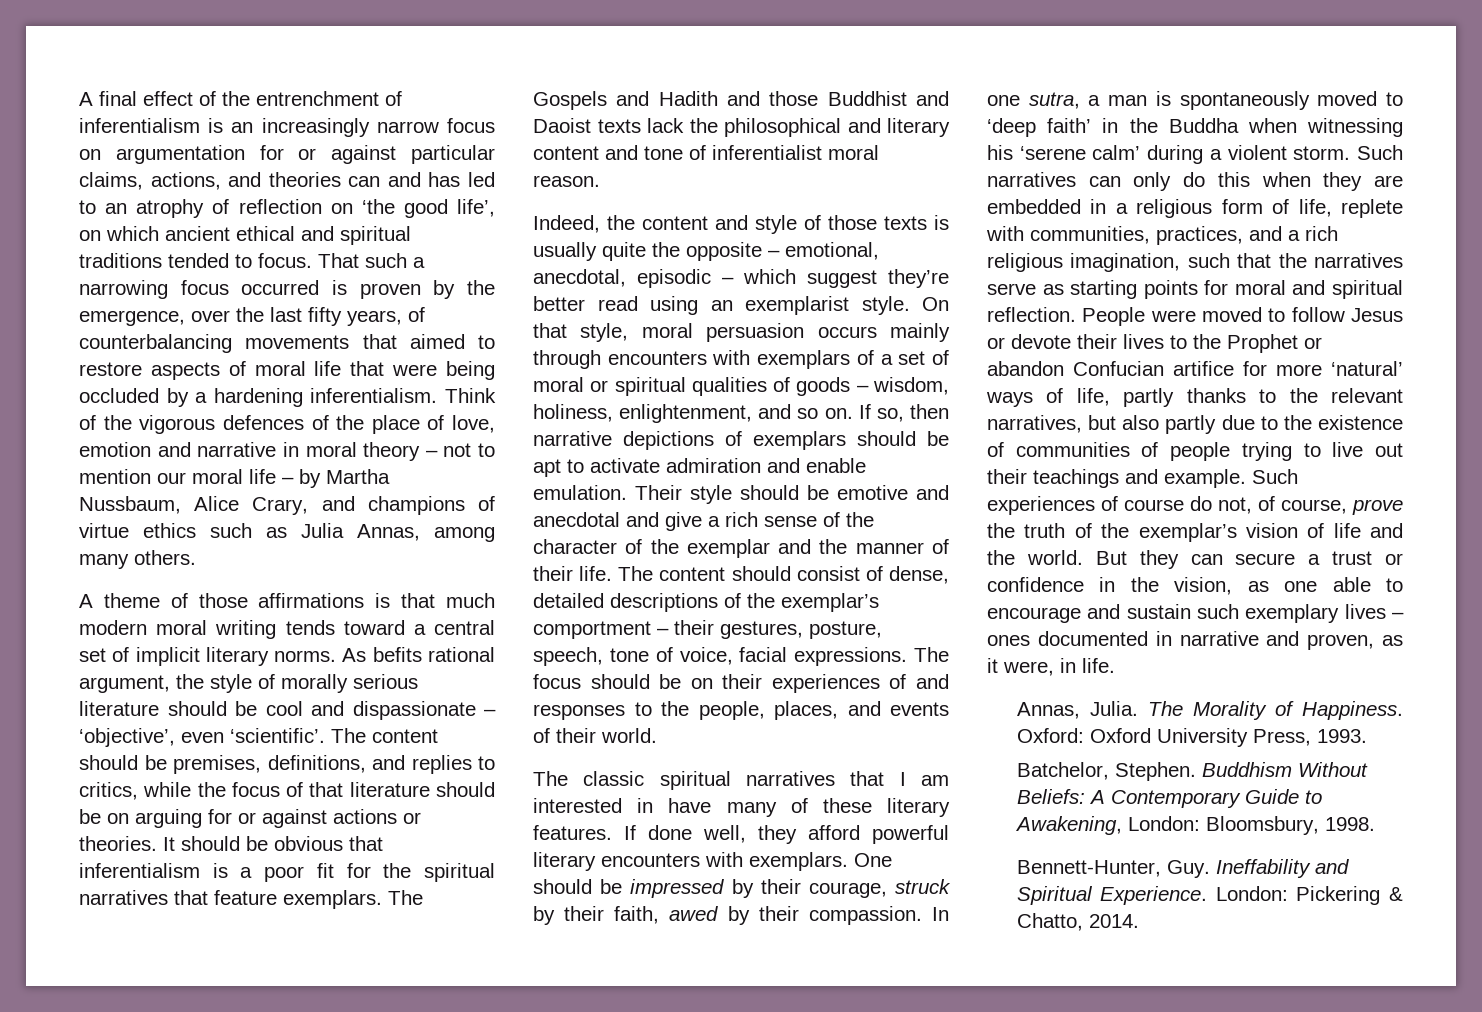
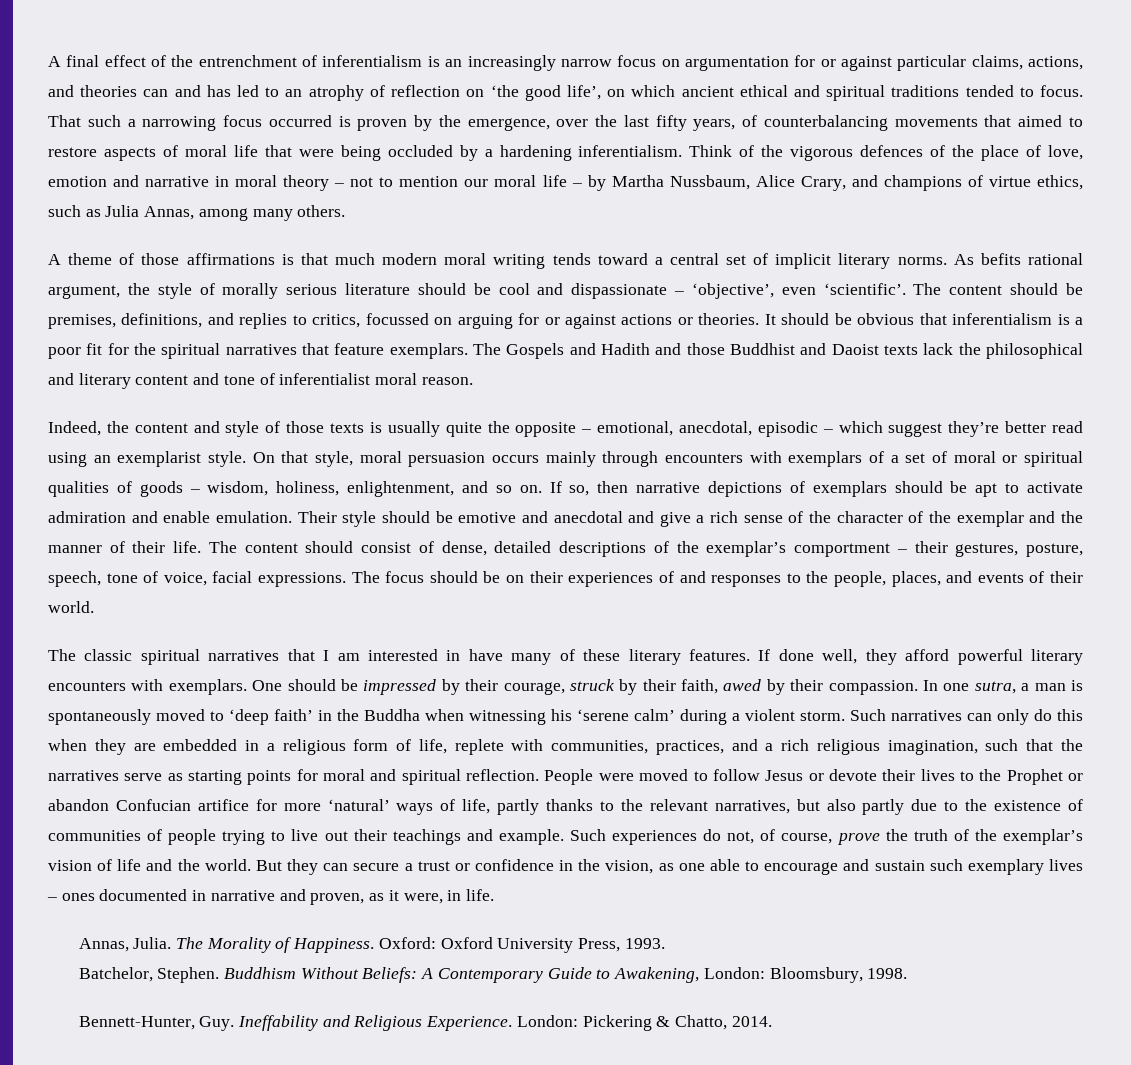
- Think of the vigorous defences of the place of love, emotion and narrative in moral theory – not to mention our moral life – by Martha Nussbaum, Alice Crary, and champions of virtue ethics such as Julia Annas, among many others.
+ Think of the vigorous defences of the place of love, emotion and narrative in moral theory – not to mention our moral life – by Martha Nussbaum, Alice Crary, and champions of virtue ethics, such as Julia Annas, among many others.
- The content should be premises, definitions, and replies to critics, while the focus of that literature should be on arguing for or against actions or theories.
+ The content should be premises, definitions, and replies to critics, focussed on arguing for or against actions or theories.
- Such experiences of course do not, of course, prove the truth of the exemplar’s vision of life and the world.
+ Such experiences do not, of course, prove the truth of the exemplar’s vision of life and the world.
- Bennett-Hunter, Guy. Ineffability and Spiritual Experience.
+ Bennett-Hunter, Guy. Ineffability and Religious Experience.

